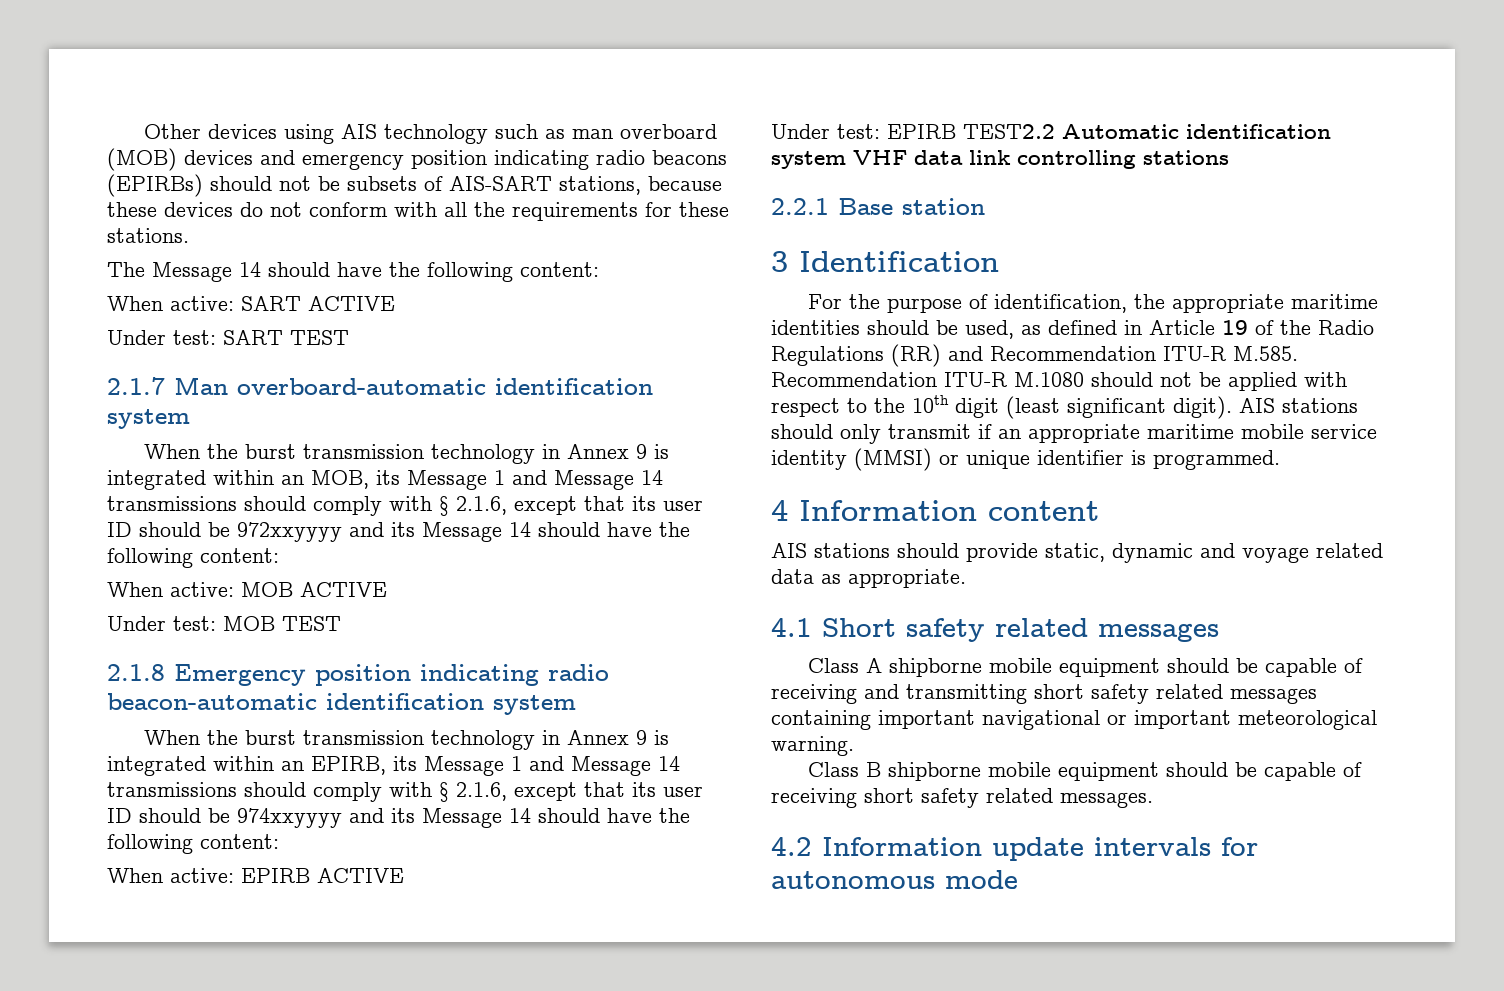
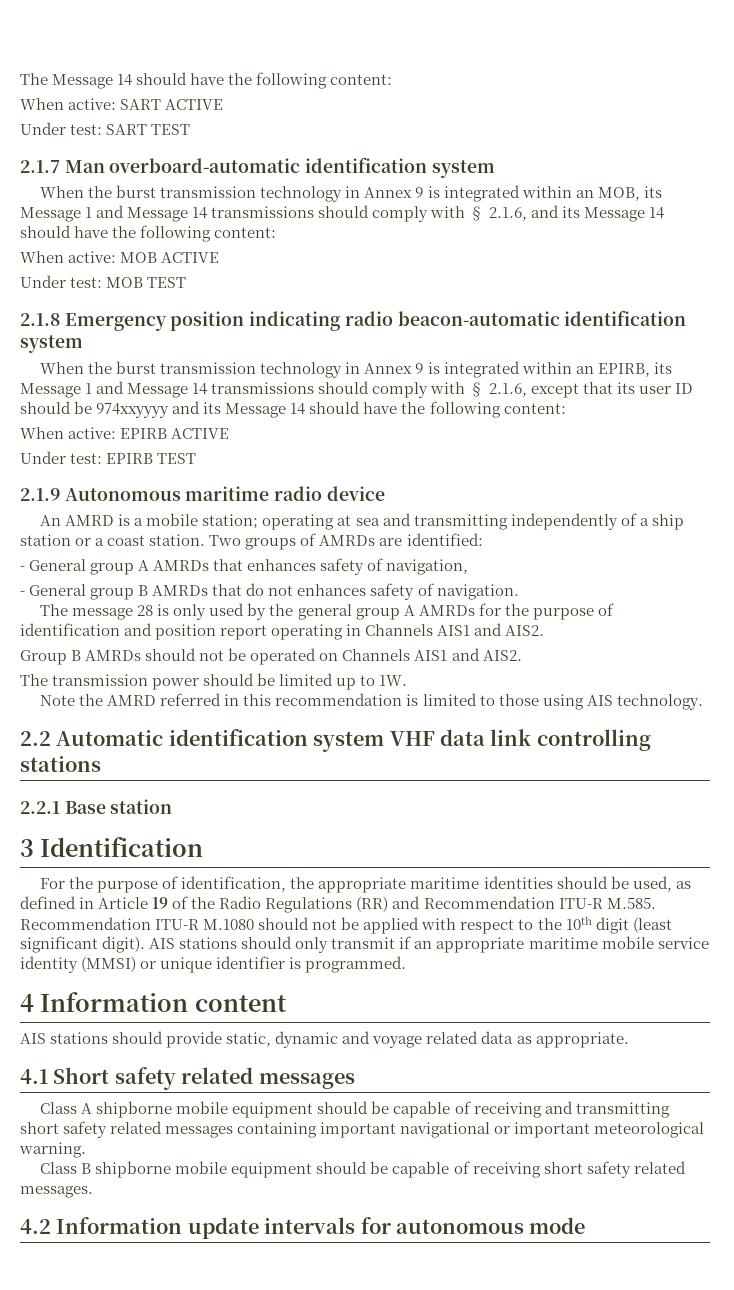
- Other devices using AIS technology such as man overboard (MOB) devices and emergency position indicating radio beacons (EPIRBs) should not be subsets of AIS-SART stations, because these devices do not conform with all the requirements for these stations.
- When the burst transmission technology in Annex 9 is integrated within an MOB, its Message 1 and Message 14 transmissions should comply with § 2.1.6, except that its user ID should be 972xxyyyy and its Message 14 should have the following content:
+ When the burst transmission technology in Annex 9 is integrated within an MOB, its Message 1 and Message 14 transmissions should comply with § 2.1.6, and its Message 14 should have the following content:
- Under test: EPIRB TEST2.2 Automatic identification system VHF data link controlling stations
+ Under test: EPIRB TEST
+ 2.1.9 Autonomous maritime radio device
+ An AMRD is a mobile station; operating at sea and transmitting independently of a ship station or a coast station. Two groups of AMRDs are identified:
+ - General group A AMRDs that enhances safety of navigation,
+ - General group B AMRDs that do not enhances safety of navigation.
+ The message 28 is only used by the general group A AMRDs for the purpose of identification and position report operating in Channels AIS1 and AIS2.
+ Group B AMRDs should not be operated on Channels AIS1 and AIS2.
+ The transmission power should be limited up to 1W.
+ Note the AMRD referred in this recommendation is limited to those using AIS technology.
+ 2.2 Automatic identification system VHF data link controlling stations

